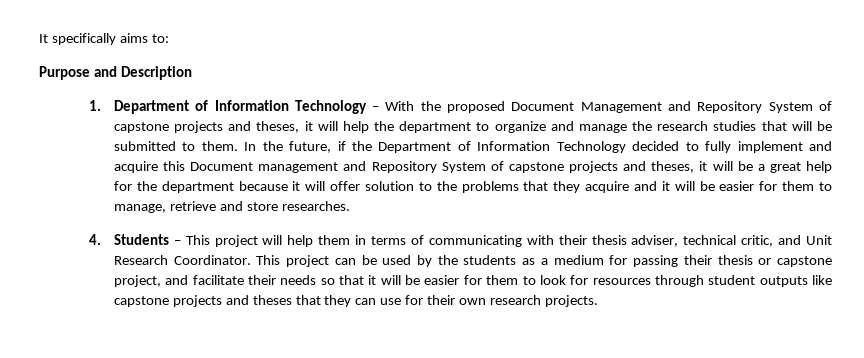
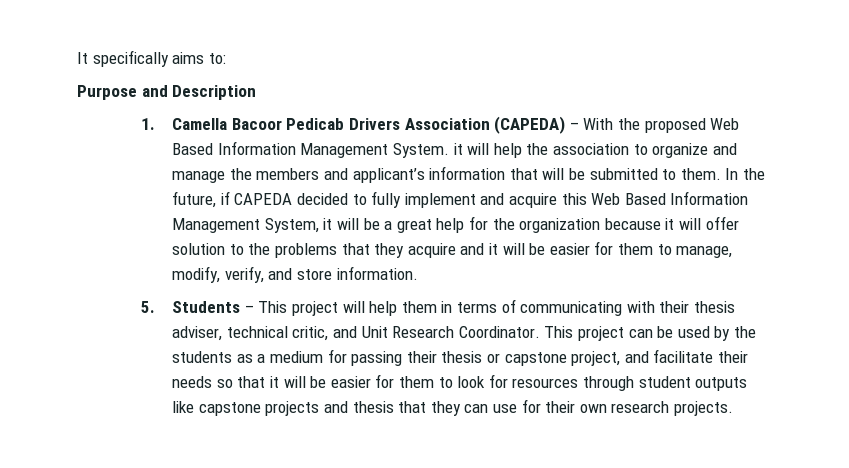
- 1. Department of Information Technology – With the proposed Document Management and Repository System of capstone projects and theses, it will help the department to organize and manage the research studies that will be submitted to them.
+ 1. Camella Bacoor Pedicab Drivers Association (CAPEDA) – With the proposed Web Based Information Management System. it will help the association to organize and manage the members and applicant’s information that will be submitted to them.
- In the future, if the Department of Information Technology decided to fully implement and acquire this Document management and Repository System of capstone projects and theses, it will be a great help for the department because it will offer solution to the problems that they acquire and it will be easier for them to manage, retrieve and store researches.
- 4. Students – This project will help them in terms of communicating with their thesis adviser, technical critic, and Unit Research Coordinator.
+ In the future, if CAPEDA decided to fully implement and acquire this Web Based Information Management System, it will be a great help for the organization because it will offer solution to the problems that they acquire and it will be easier for them to manage, modify, verify, and store information.
+ 5. Students – This project will help them in terms of communicating with their thesis adviser, technical critic, and Unit Research Coordinator.
- This project can be used by the students as a medium for passing their thesis or capstone project, and facilitate their needs so that it will be easier for them to look for resources through student outputs like capstone projects and theses that they can use for their own research projects.
+ This project can be used by the students as a medium for passing their thesis or capstone project, and facilitate their needs so that it will be easier for them to look for resources through student outputs like capstone projects and thesis that they can use for their own research projects.

